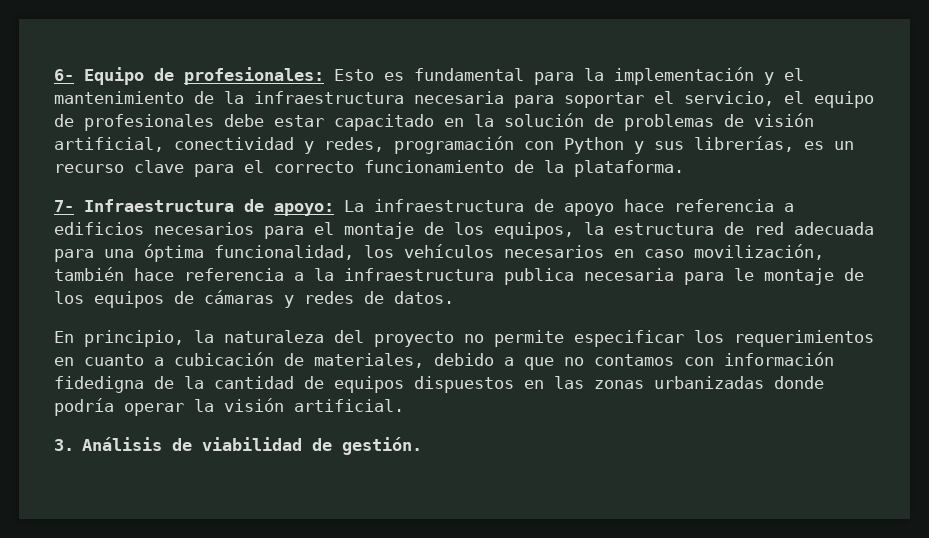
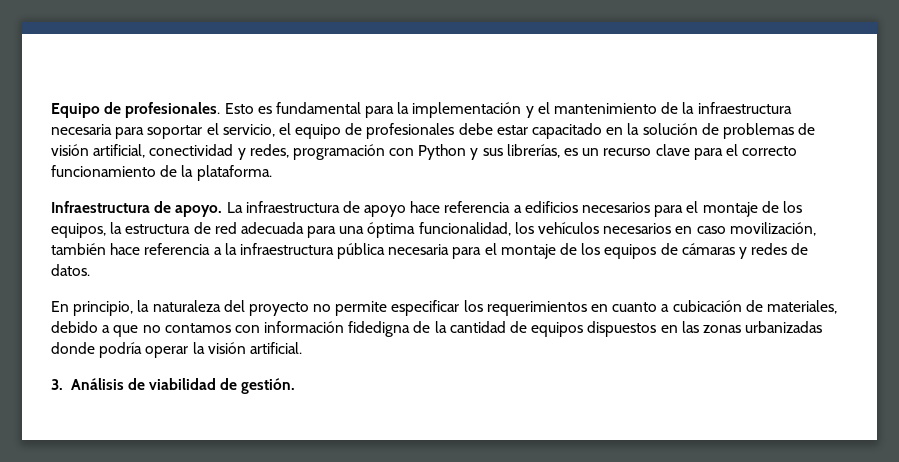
- 6- Equipo de profesionales: Esto es fundamental para la implementación y el mantenimiento de la infraestructura necesaria para soportar el servicio, el equipo de profesionales debe estar capacitado en la solución de problemas de visión artificial, conectividad y redes, programación con Python y sus librerías, es un recurso clave para el correcto funcionamiento de la plataforma.
+ Equipo de profesionales. Esto es fundamental para la implementación y el mantenimiento de la infraestructura necesaria para soportar el servicio, el equipo de profesionales debe estar capacitado en la solución de problemas de visión artificial, conectividad y redes, programación con Python y sus librerías, es un recurso clave para el correcto funcionamiento de la plataforma.
- 7- Infraestructura de apoyo: La infraestructura de apoyo hace referencia a edificios necesarios para el montaje de los equipos, la estructura de red adecuada para una óptima funcionalidad, los vehículos necesarios en caso movilización, también hace referencia a la infraestructura publica necesaria para le montaje de los equipos de cámaras y redes de datos.
+ Infraestructura de apoyo. La infraestructura de apoyo hace referencia a edificios necesarios para el montaje de los equipos, la estructura de red adecuada para una óptima funcionalidad, los vehículos necesarios en caso movilización, también hace referencia a la infraestructura pública necesaria para el montaje de los equipos de cámaras y redes de datos.

